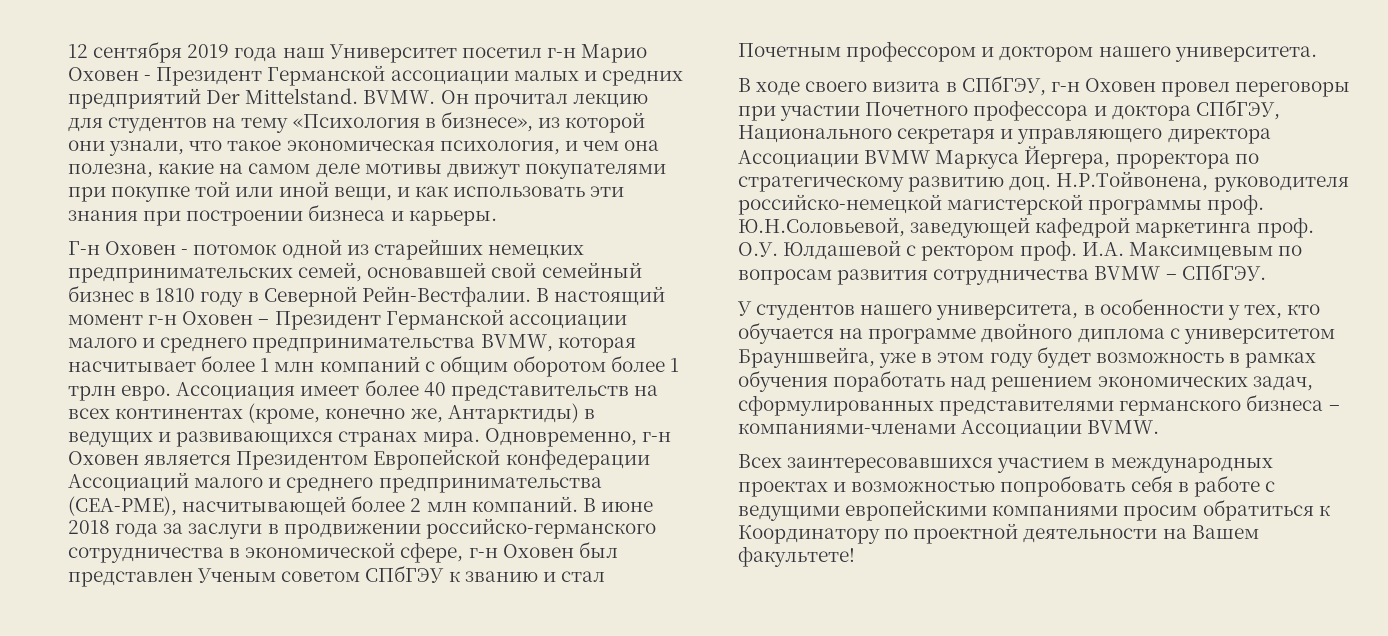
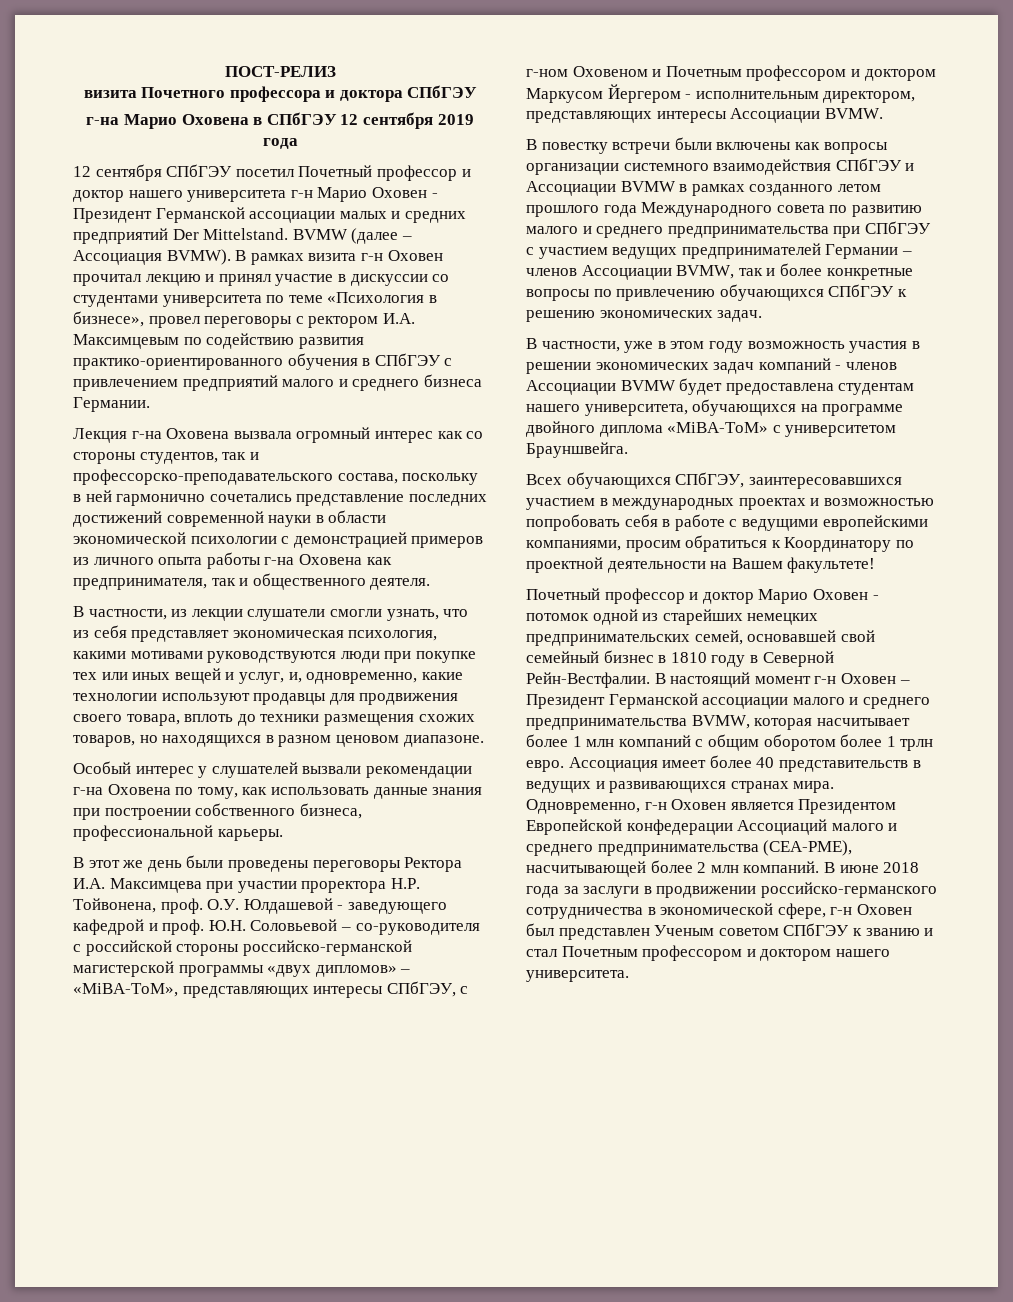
- 12 сентября 2019 года наш Университет посетил г-н Марио Оховен - Президент Германской ассоциации малых и средних предприятий Der Mittelstand.
+ ПОСТ-РЕЛИЗ
+ визита Почетного профессора и доктора СПбГЭУ
+ г-на Марио Оховена в СПбГЭУ 12 сентября 2019 года
+ 12 сентября СПбГЭУ посетил Почетный профессор и доктор нашего университета г-н Марио Оховен - Президент Германской ассоциации малых и средних предприятий Der Mittelstand.
- BVMW. Он прочитал лекцию для студентов на тему «Психология в бизнесе», из которой они узнали, что такое экономическая психология, и чем она полезна, какие на самом деле мотивы движут покупателями при покупке той или иной вещи, и как использовать эти знания при построении бизнеса и карьеры.
- Г-н Оховен - потомок одной из старейших немецких предпринимательских семей, основавшей свой семейный бизнес в 1810 году в Северной Рейн-Вестфалии.
+ BVMW (далее – Ассоциация BVMW). В рамках визита г-н Оховен прочитал лекцию и принял участие в дискуссии со студентами университета по теме «Психология в бизнесе», провел переговоры с ректором И.А. Максимцевым по содействию развития практико-ориентированного обучения в СПбГЭУ с привлечением предприятий малого и среднего бизнеса Германии.
+ Лекция г-на Оховена вызвала огромный интерес как со стороны студентов, так и профессорско-преподавательского состава, поскольку в ней гармонично сочетались представление последних достижений современной науки в области экономической психологии с демонстрацией примеров из личного опыта работы г-на Оховена как предпринимателя, так и общественного деятеля.
+ В частности, из лекции слушатели смогли узнать, что из себя представляет экономическая психология, какими мотивами руководствуются люди при покупке тех или иных вещей и услуг, и, одновременно, какие технологии используют продавцы для продвижения своего товара, вплоть до техники размещения схожих товаров, но находящихся в разном ценовом диапазоне.
+ Особый интерес у слушателей вызвали рекомендации г-на Оховена по тому, как использовать данные знания при построении собственного бизнеса, профессиональной карьеры.
+ В этот же день были проведены переговоры Ректора И.А. Максимцева при участии проректора Н.Р. Тойвонена, проф. О.У. Юлдашевой - заведующего кафедрой и проф. Ю.Н. Соловьевой – со-руководителя с российской стороны российско-германской магистерской программы «двух дипломов» – «MiBA-ToM», представляющих интересы СПбГЭУ, с г-ном Оховеном и Почетным профессором и доктором Маркусом Йергером - исполнительным директором, представляющих интересы Ассоциации BVMW.
+ В повестку встречи были включены как вопросы организации системного взаимодействия СПбГЭУ и Ассоциации BVMW в рамках созданного летом прошлого года Международного совета по развитию малого и среднего предпринимательства при СПбГЭУ с участием ведущих предпринимателей Германии – членов Ассоциации BVMW, так и более конкретные вопросы по привлечению обучающихся СПбГЭУ к решению экономических задач.
+ В частности, уже в этом году возможность участия в решении экономических задач компаний - членов Ассоциации BVMW будет предоставлена студентам нашего университета, обучающихся на программе двойного диплома «MiBA-ToM» с университетом Брауншвейга.
+ Всех обучающихся СПбГЭУ, заинтересовавшихся участием в международных проектах и возможностью попробовать себя в работе с ведущими европейскими компаниями, просим обратиться к Координатору по проектной деятельности на Вашем факультете!
+ Почетный профессор и доктор Марио Оховен - потомок одной из старейших немецких предпринимательских семей, основавшей свой семейный бизнес в 1810 году в Северной Рейн-Вестфалии.
- Ассоциация имеет более 40 представительств на всех континентах (кроме, конечно же, Антарктиды) в ведущих и развивающихся странах мира.
+ Ассоциация имеет более 40 представительств в ведущих и развивающихся странах мира.
- В ходе своего визита в СПбГЭУ, г-н Оховен провел переговоры при участии Почетного профессора и доктора СПбГЭУ, Национального секретаря и управляющего директора Ассоциации BVMW Маркуса Йергера, проректора по стратегическому развитию доц. Н.Р.Тойвонена, руководителя российско-немецкой магистерской программы проф. Ю.Н.Соловьевой, заведующей кафедрой маркетинга проф. О.У. Юлдашевой с ректором проф. И.А. Максимцевым по вопросам развития сотрудничества BVMW – СПбГЭУ.
- У студентов нашего университета, в особенности у тех, кто обучается на программе двойного диплома с университетом Брауншвейга, уже в этом году будет возможность в рамках обучения поработать над решением экономических задач, сформулированных представителями германского бизнеса – компаниями-членами Ассоциации BVMW.
- Всех заинтересовавшихся участием в международных проектах и возможностью попробовать себя в работе с ведущими европейскими компаниями просим обратиться к Координатору по проектной деятельности на Вашем факультете!

